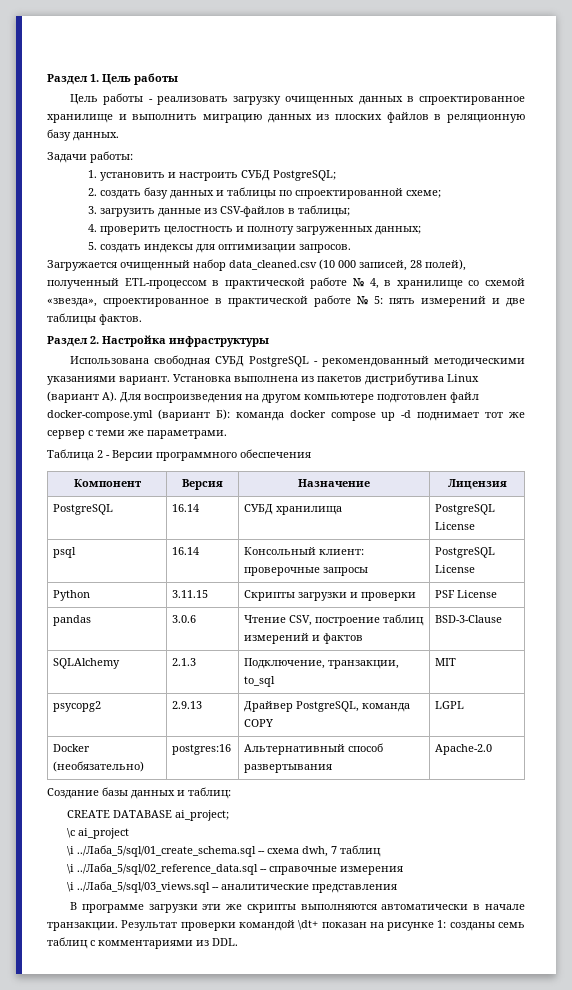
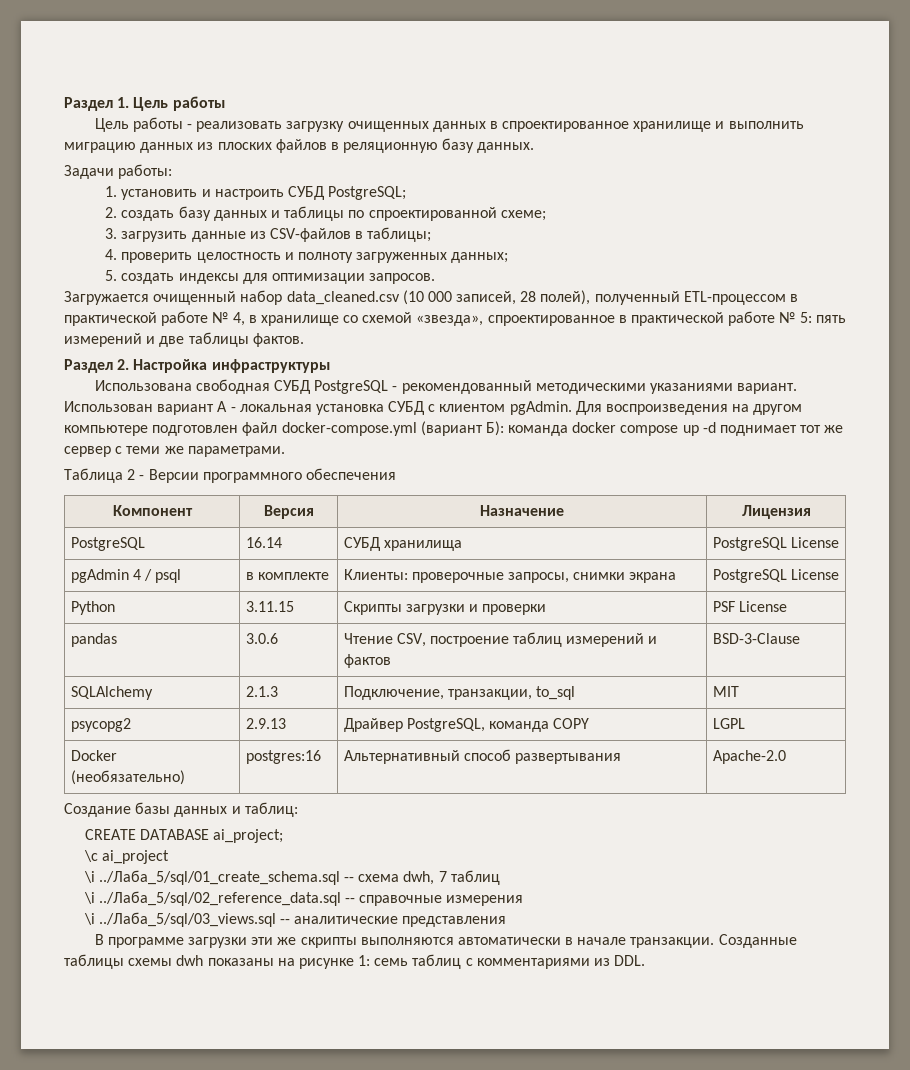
- Установка выполнена из пакетов дистрибутива Linux (вариант А). Для воспроизведения на другом компьютере подготовлен файл docker-compose.yml (вариант Б): команда docker compose up -d поднимает тот же сервер с теми же параметрами.
+ Использован вариант А - локальная установка СУБД с клиентом pgAdmin. Для воспроизведения на другом компьютере подготовлен файл docker-compose.yml (вариант Б): команда docker compose up -d поднимает тот же сервер с теми же параметрами.
- psql | 16.14 | Консольный клиент: проверочные запросы | PostgreSQL License
+ pgAdmin 4 / psql | в комплекте | Клиенты: проверочные запросы, снимки экрана | PostgreSQL License
- Результат проверки командой \dt+ показан на рисунке 1: созданы семь таблиц с комментариями из DDL.
+ Созданные таблицы схемы dwh показаны на рисунке 1: семь таблиц с комментариями из DDL.

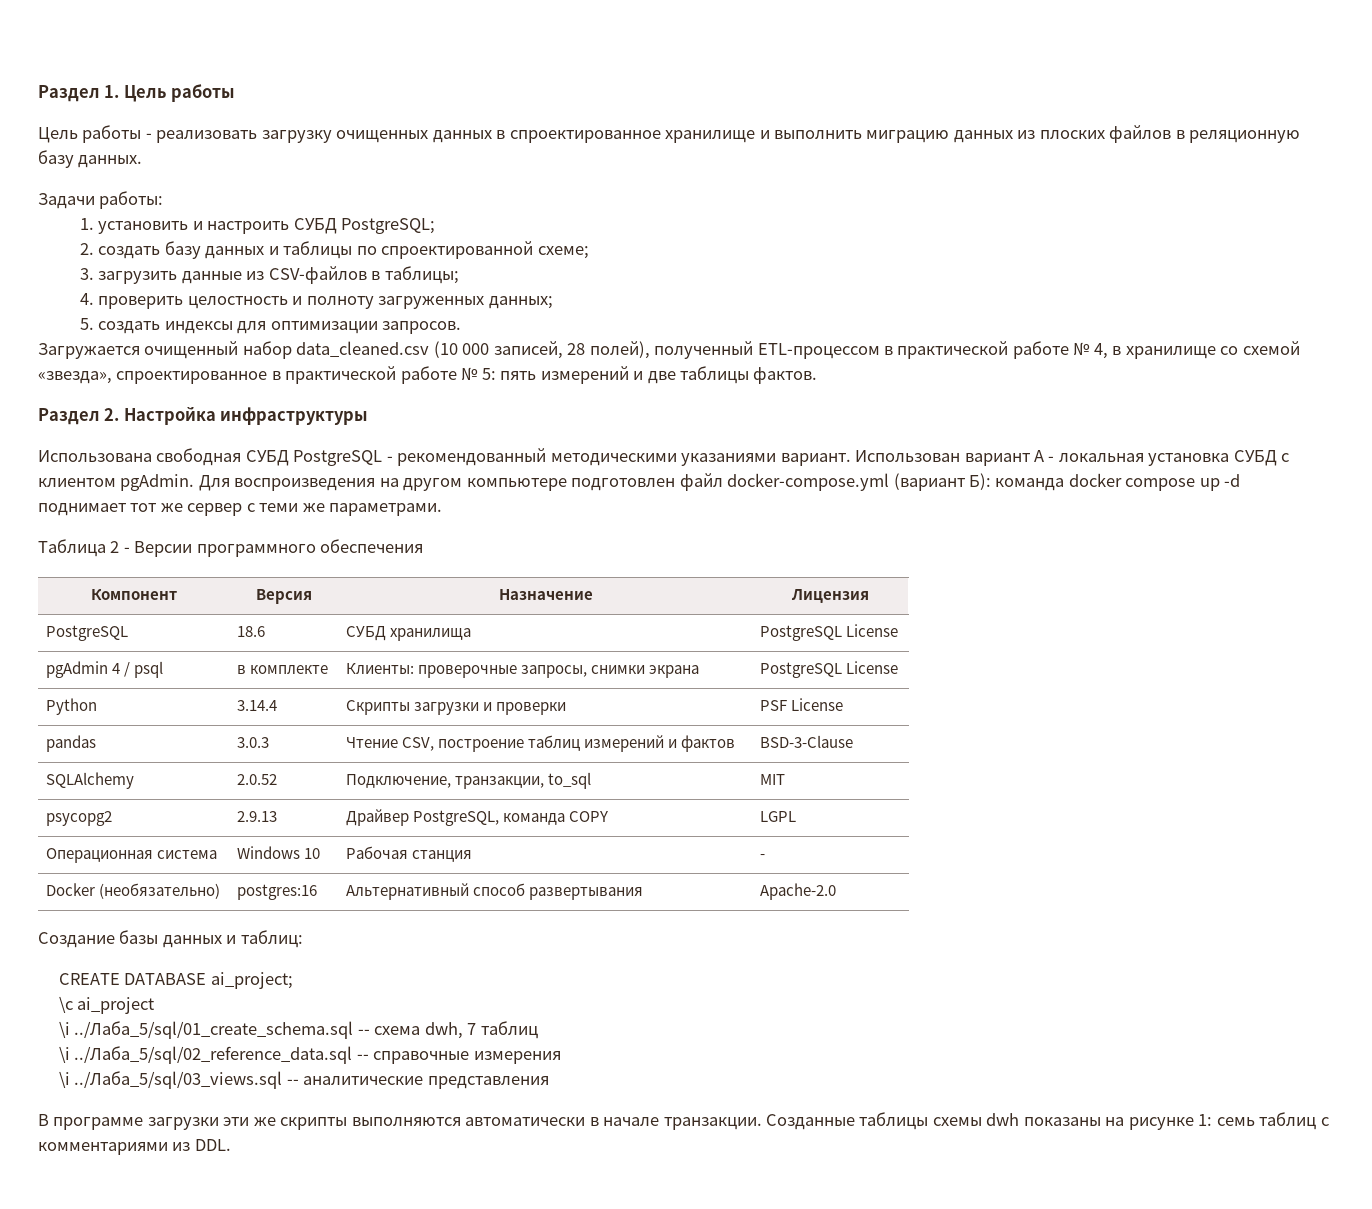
- PostgreSQL | 16.14 | СУБД хранилища | PostgreSQL License
+ PostgreSQL | 18.6 | СУБД хранилища | PostgreSQL License
- Python | 3.11.15 | Скрипты загрузки и проверки | PSF License
+ Python | 3.14.4 | Скрипты загрузки и проверки | PSF License
- pandas | 3.0.6 | Чтение CSV, построение таблиц измерений и фактов | BSD-3-Clause
+ pandas | 3.0.3 | Чтение CSV, построение таблиц измерений и фактов | BSD-3-Clause
- SQLAlchemy | 2.1.3 | Подключение, транзакции, to_sql | MIT
+ SQLAlchemy | 2.0.52 | Подключение, транзакции, to_sql | MIT
+ Операционная система | Windows 10 | Рабочая станция | -

